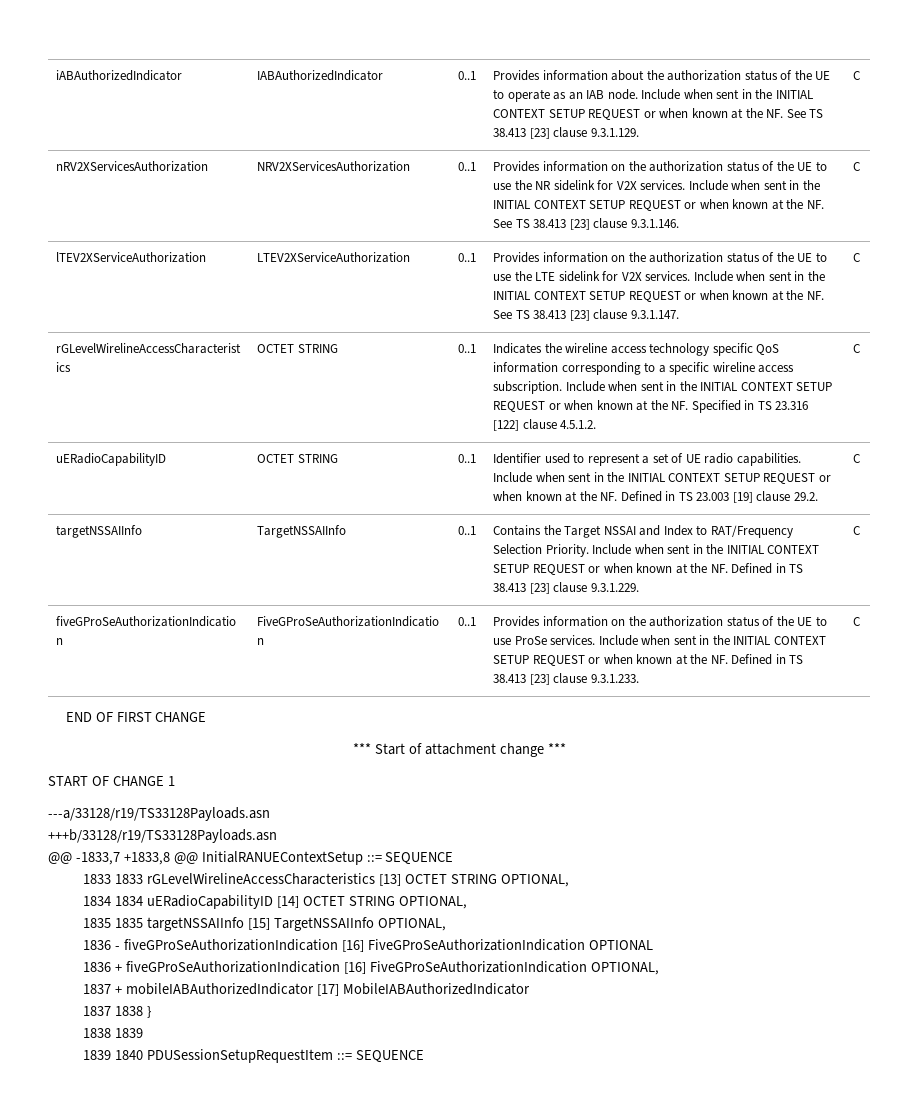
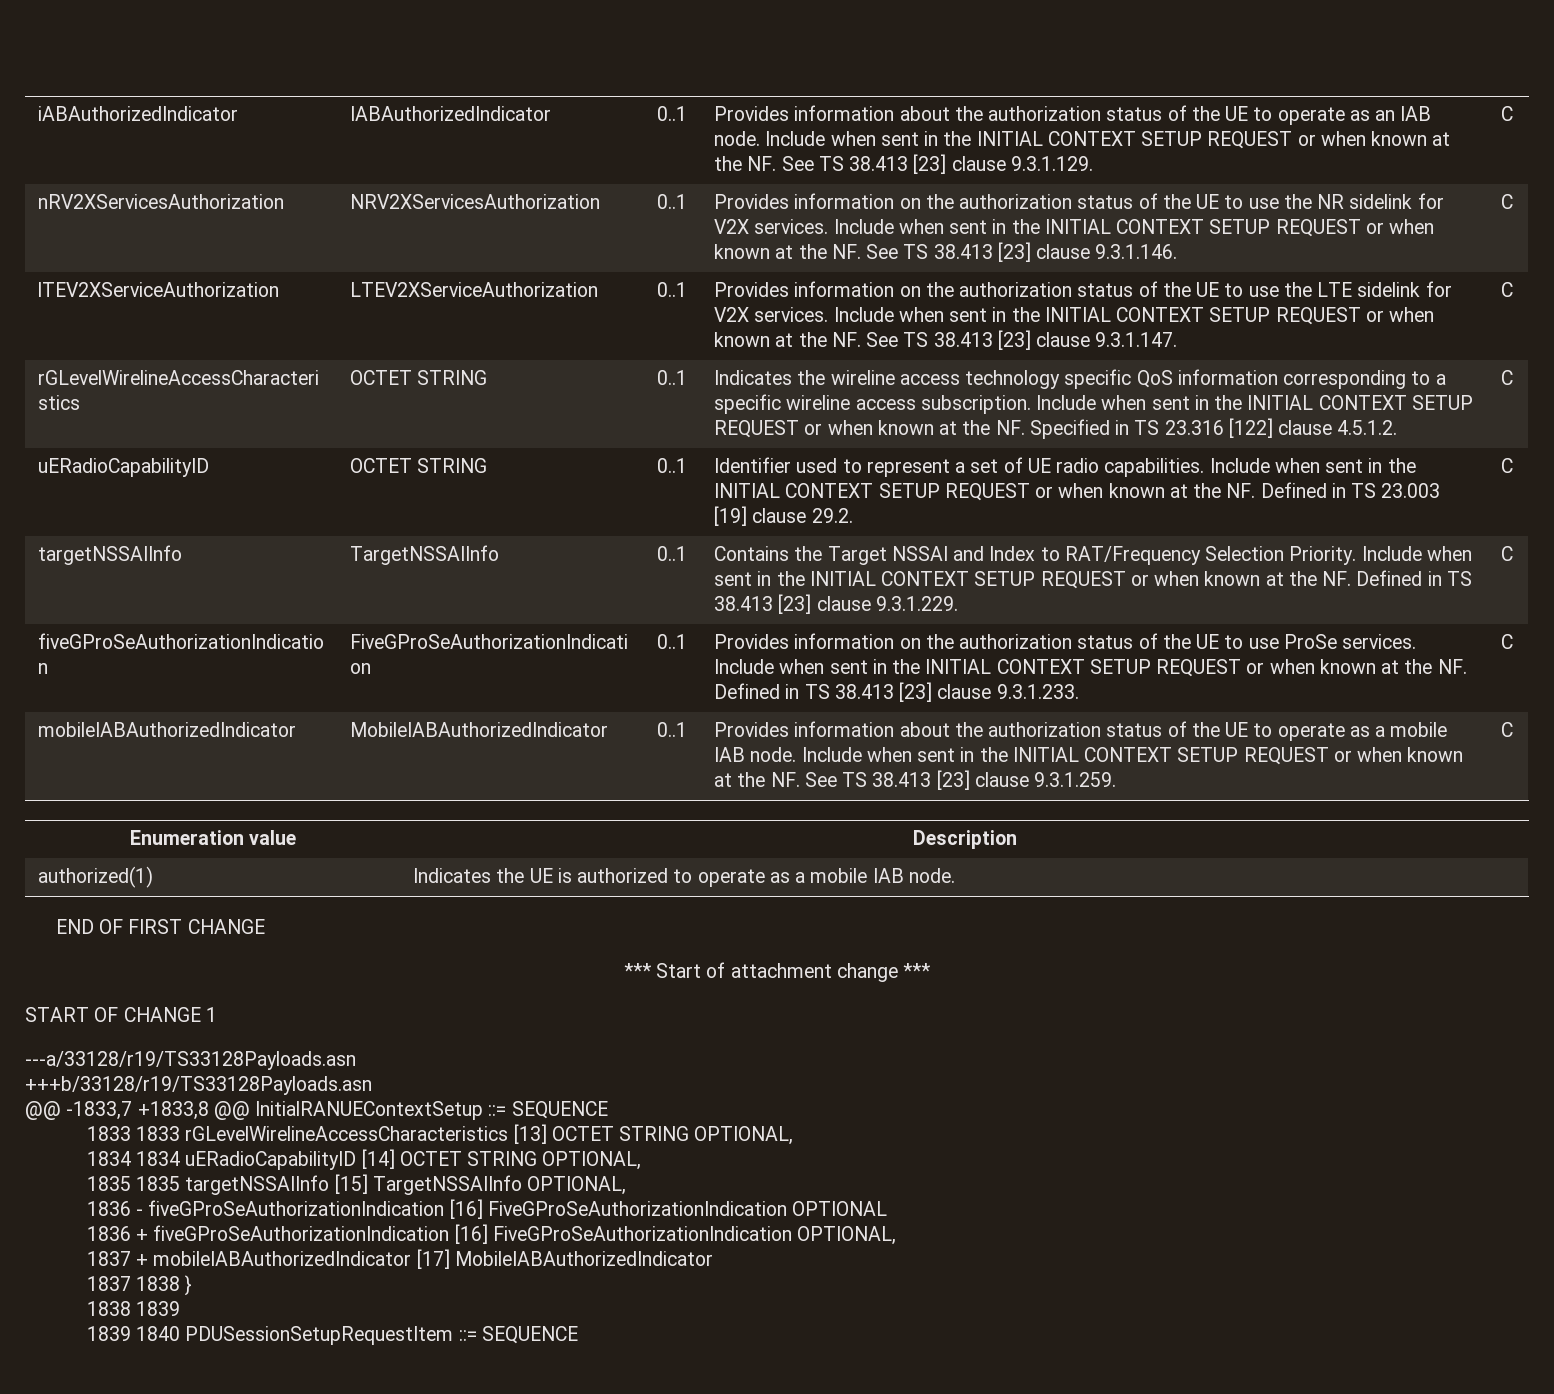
+ mobileIABAuthorizedIndicator | MobileIABAuthorizedIndicator | 0..1 | Provides information about the authorization status of the UE to operate as a mobile IAB node. Include when sent in the INITIAL CONTEXT SETUP REQUEST or when known at the NF. See TS 38.413 [23] clause 9.3.1.259. | C
+ Enumeration value | Description
+ authorized(1) | Indicates the UE is authorized to operate as a mobile IAB node.

